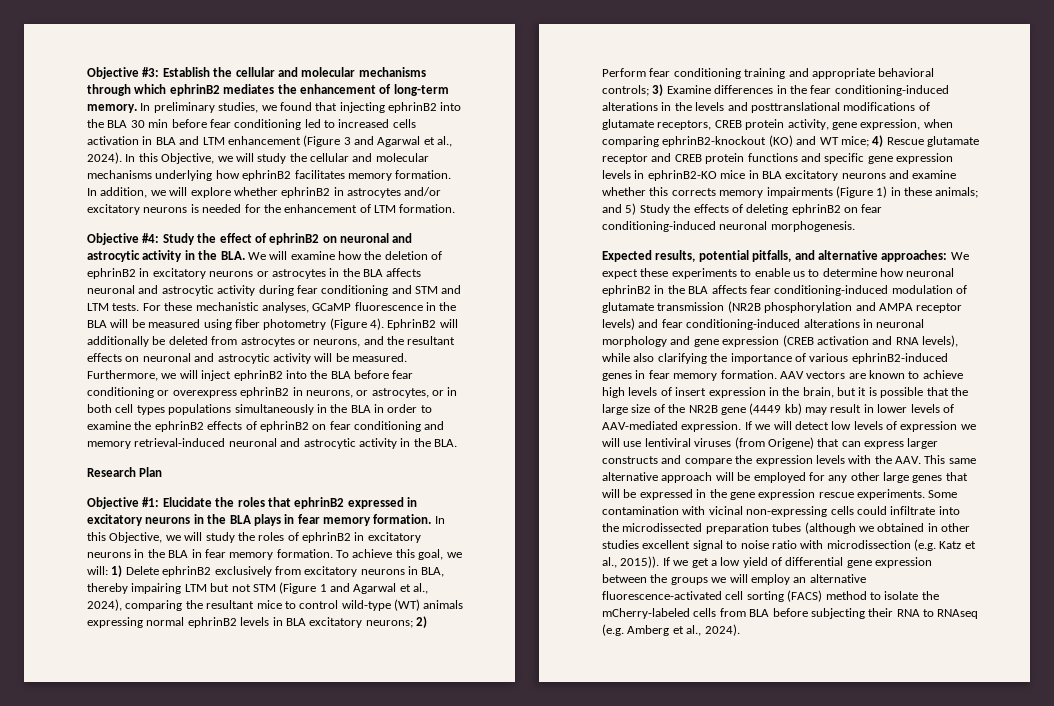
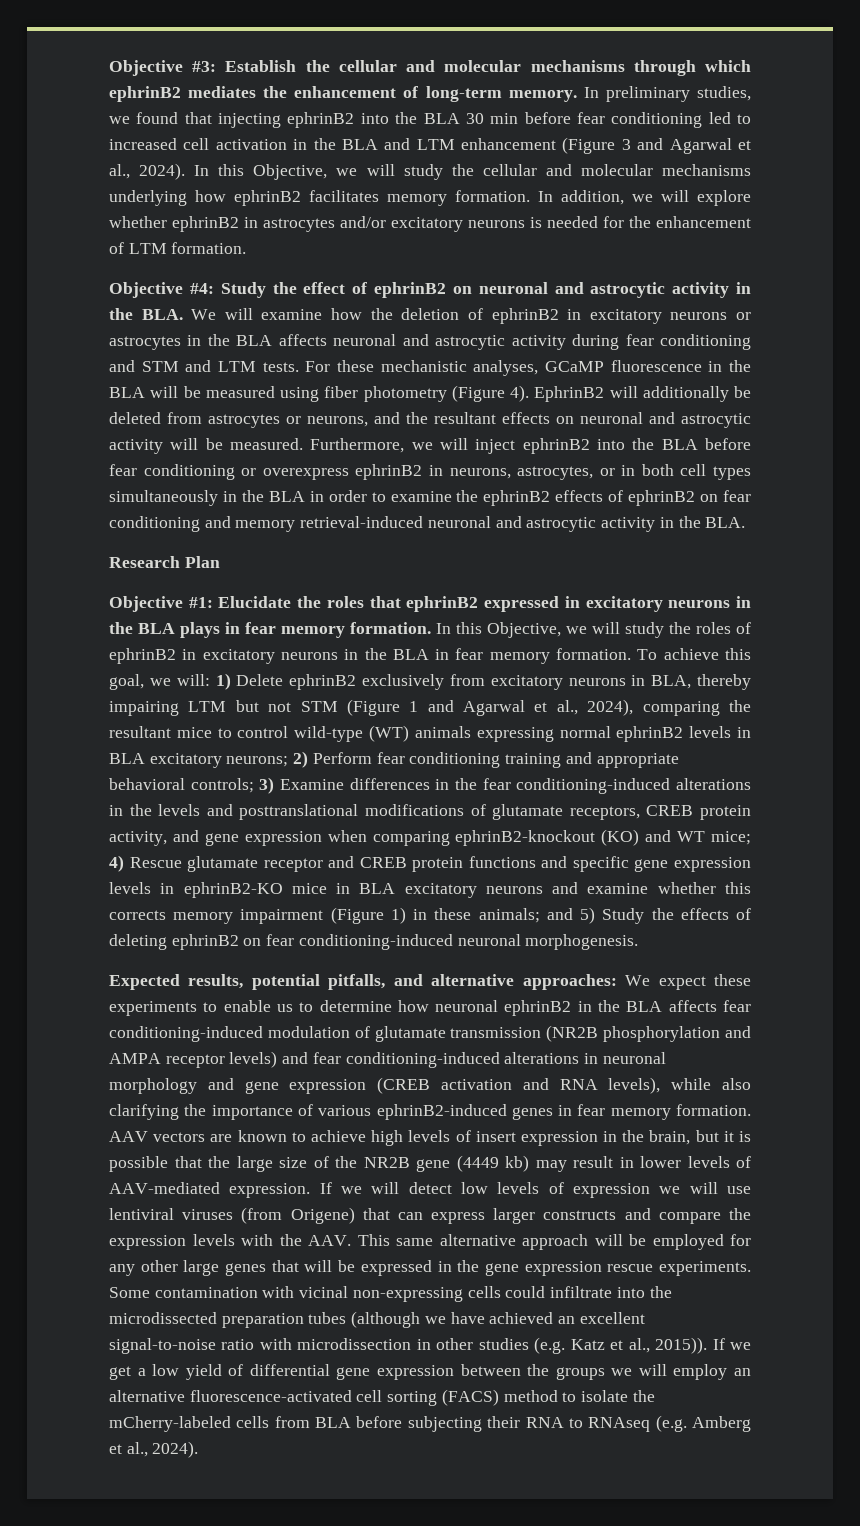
- In preliminary studies, we found that injecting ephrinB2 into the BLA 30 min before fear conditioning led to increased cells activation in BLA and LTM enhancement (Figure 3 and Agarwal et al., 2024).
+ In preliminary studies, we found that injecting ephrinB2 into the BLA 30 min before fear conditioning led to increased cell activation in the BLA and LTM enhancement (Figure 3 and Agarwal et al., 2024).
- Furthermore, we will inject ephrinB2 into the BLA before fear conditioning or overexpress ephrinB2 in neurons, or astrocytes, or in both cell types populations simultaneously in the BLA in order to examine the ephrinB2 effects of ephrinB2 on fear conditioning and memory retrieval-induced neuronal and astrocytic activity in the BLA.
+ Furthermore, we will inject ephrinB2 into the BLA before fear conditioning or overexpress ephrinB2 in neurons, astrocytes, or in both cell types simultaneously in the BLA in order to examine the ephrinB2 effects of ephrinB2 on fear conditioning and memory retrieval-induced neuronal and astrocytic activity in the BLA.
- 3) Examine differences in the fear conditioning-induced alterations in the levels and posttranslational modifications of glutamate receptors, CREB protein activity, gene expression, when comparing ephrinB2-knockout (KO) and WT mice;
+ 3) Examine differences in the fear conditioning-induced alterations in the levels and posttranslational modifications of glutamate receptors, CREB protein activity, and gene expression when comparing ephrinB2-knockout (KO) and WT mice;
- 4) Rescue glutamate receptor and CREB protein functions and specific gene expression levels in ephrinB2-KO mice in BLA excitatory neurons and examine whether this corrects memory impairments (Figure 1) in these animals;
+ 4) Rescue glutamate receptor and CREB protein functions and specific gene expression levels in ephrinB2-KO mice in BLA excitatory neurons and examine whether this corrects memory impairment (Figure 1) in these animals;
- Some contamination with vicinal non-expressing cells could infiltrate into the microdissected preparation tubes (although we obtained in other studies excellent signal to noise ratio with microdissection (e.g. Katz et al., 2015)).
+ Some contamination with vicinal non-expressing cells could infiltrate into the microdissected preparation tubes (although we have achieved an excellent signal-to-noise ratio with microdissection in other studies (e.g. Katz et al., 2015)).

